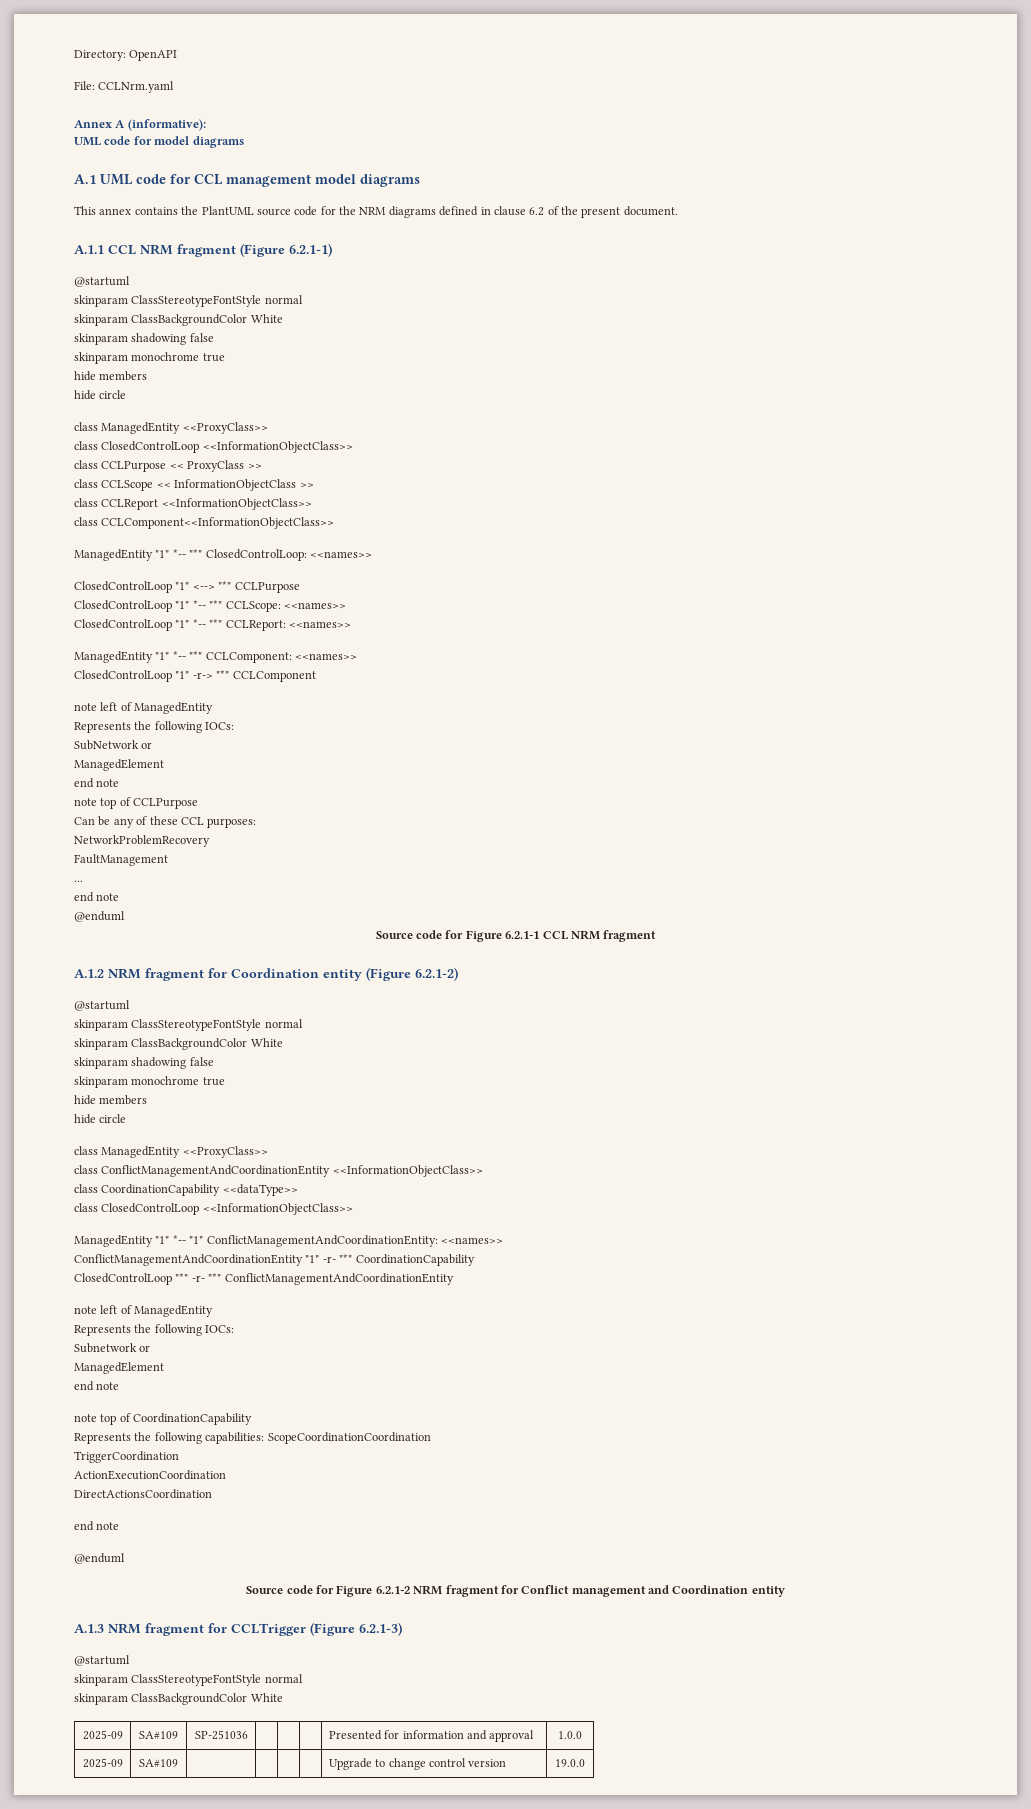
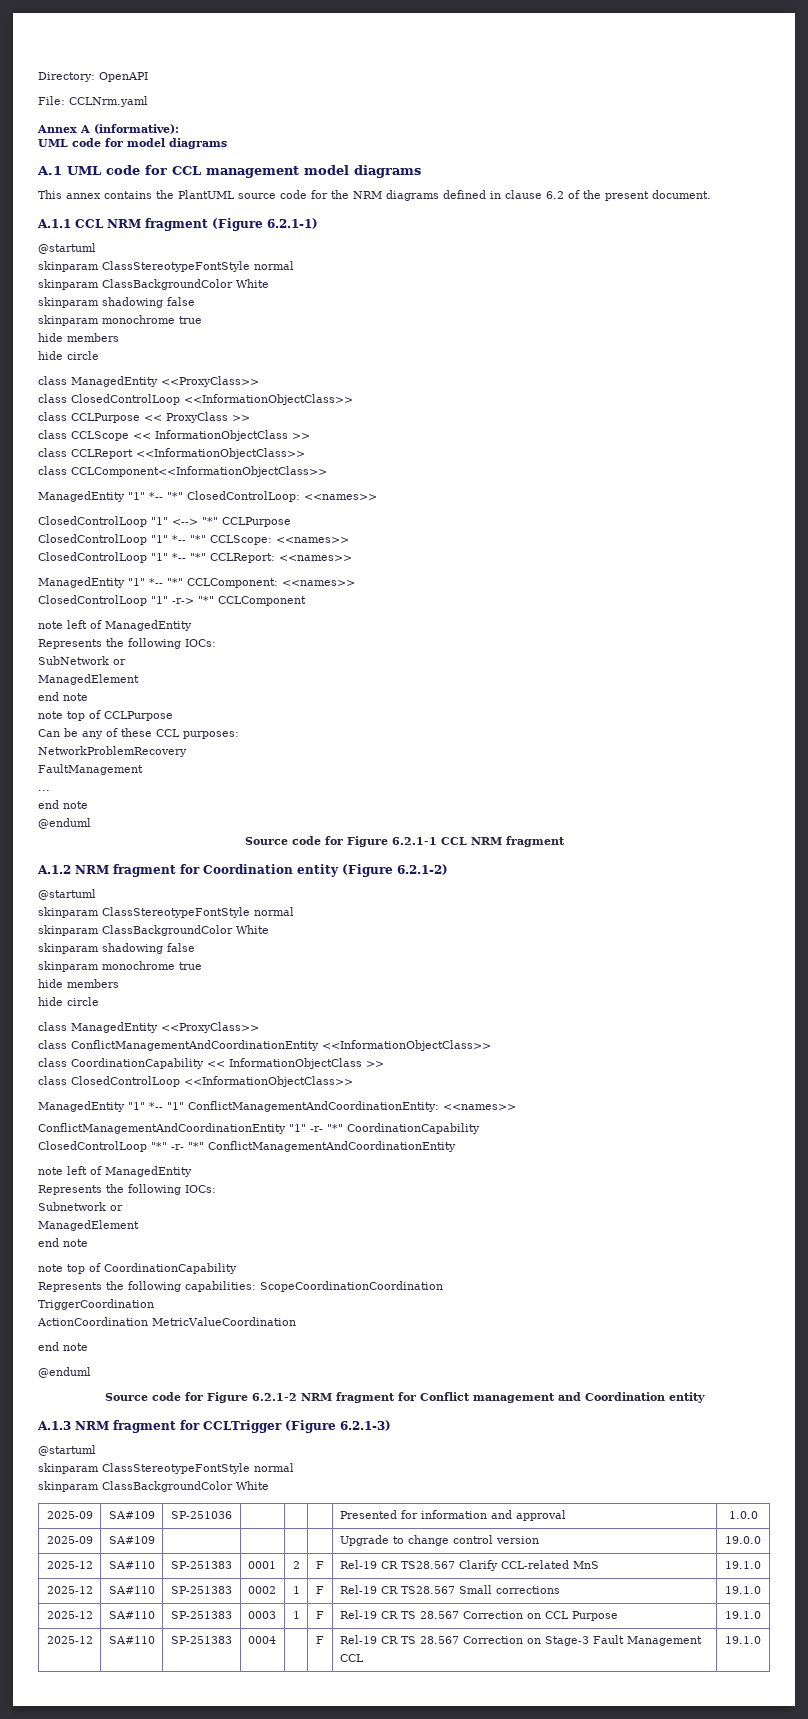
- class CoordinationCapability <<dataType>>
+ class CoordinationCapability << InformationObjectClass >>
- ActionExecutionCoordination
- DirectActionsCoordination
+ ActionCoordination MetricValueCoordination
+ 2025-12 | SA#110 | SP-251383 | 0001 | 2 | F | Rel-19 CR TS28.567 Clarify CCL-related MnS | 19.1.0
+ 2025-12 | SA#110 | SP-251383 | 0002 | 1 | F | Rel-19 CR TS28.567 Small corrections | 19.1.0
+ 2025-12 | SA#110 | SP-251383 | 0003 | 1 | F | Rel-19 CR TS 28.567 Correction on CCL Purpose | 19.1.0
+ 2025-12 | SA#110 | SP-251383 | 0004 | | F | Rel-19 CR TS 28.567 Correction on Stage-3 Fault Management CCL | 19.1.0

